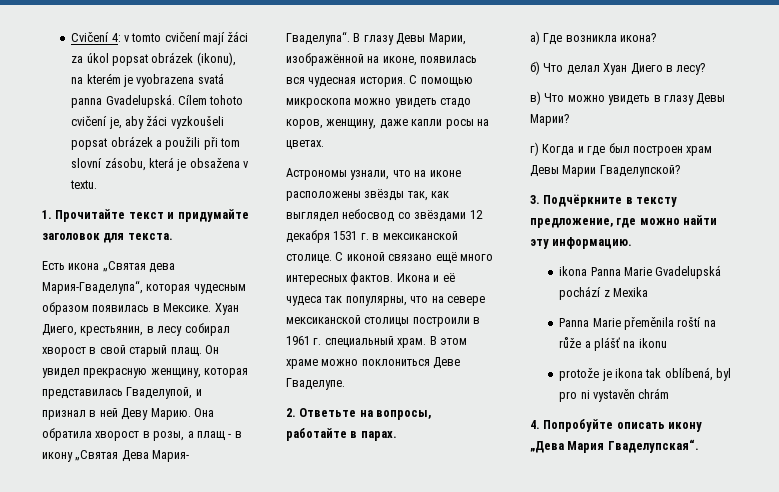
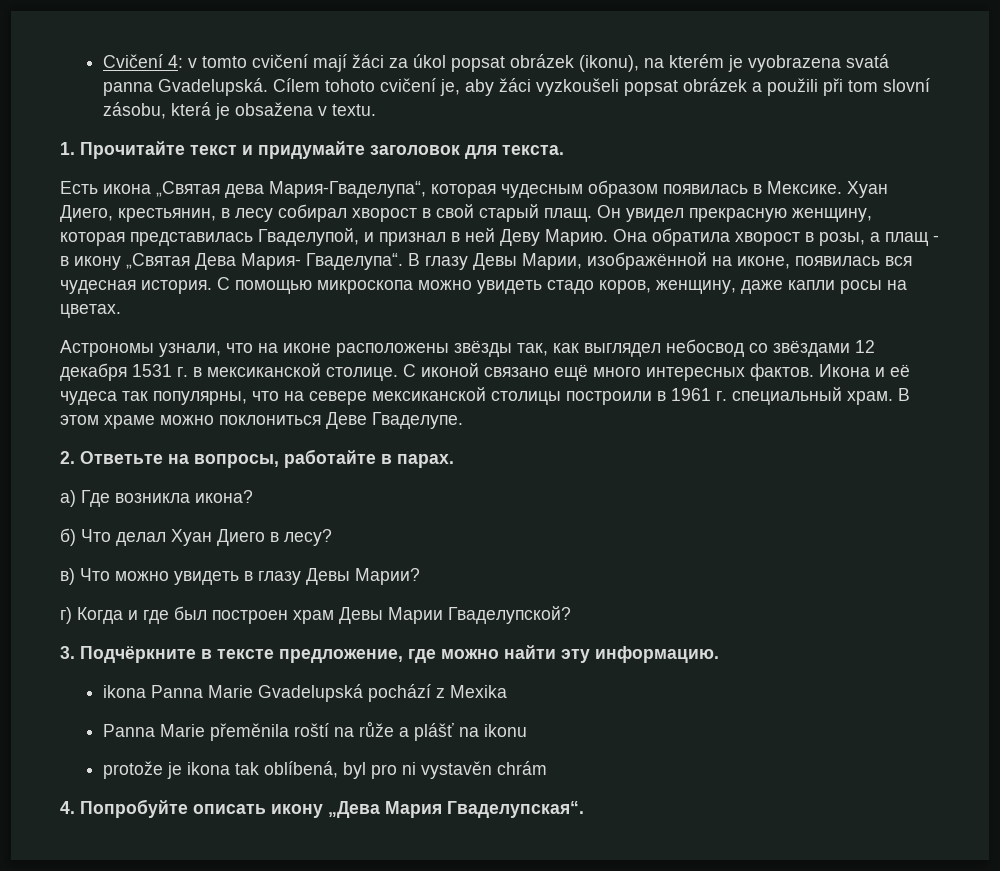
- 3. Подчёркните в тексту предложение, где можно найти эту информацию.
+ 3. Подчёркните в тексте предложение, где можно найти эту информацию.

